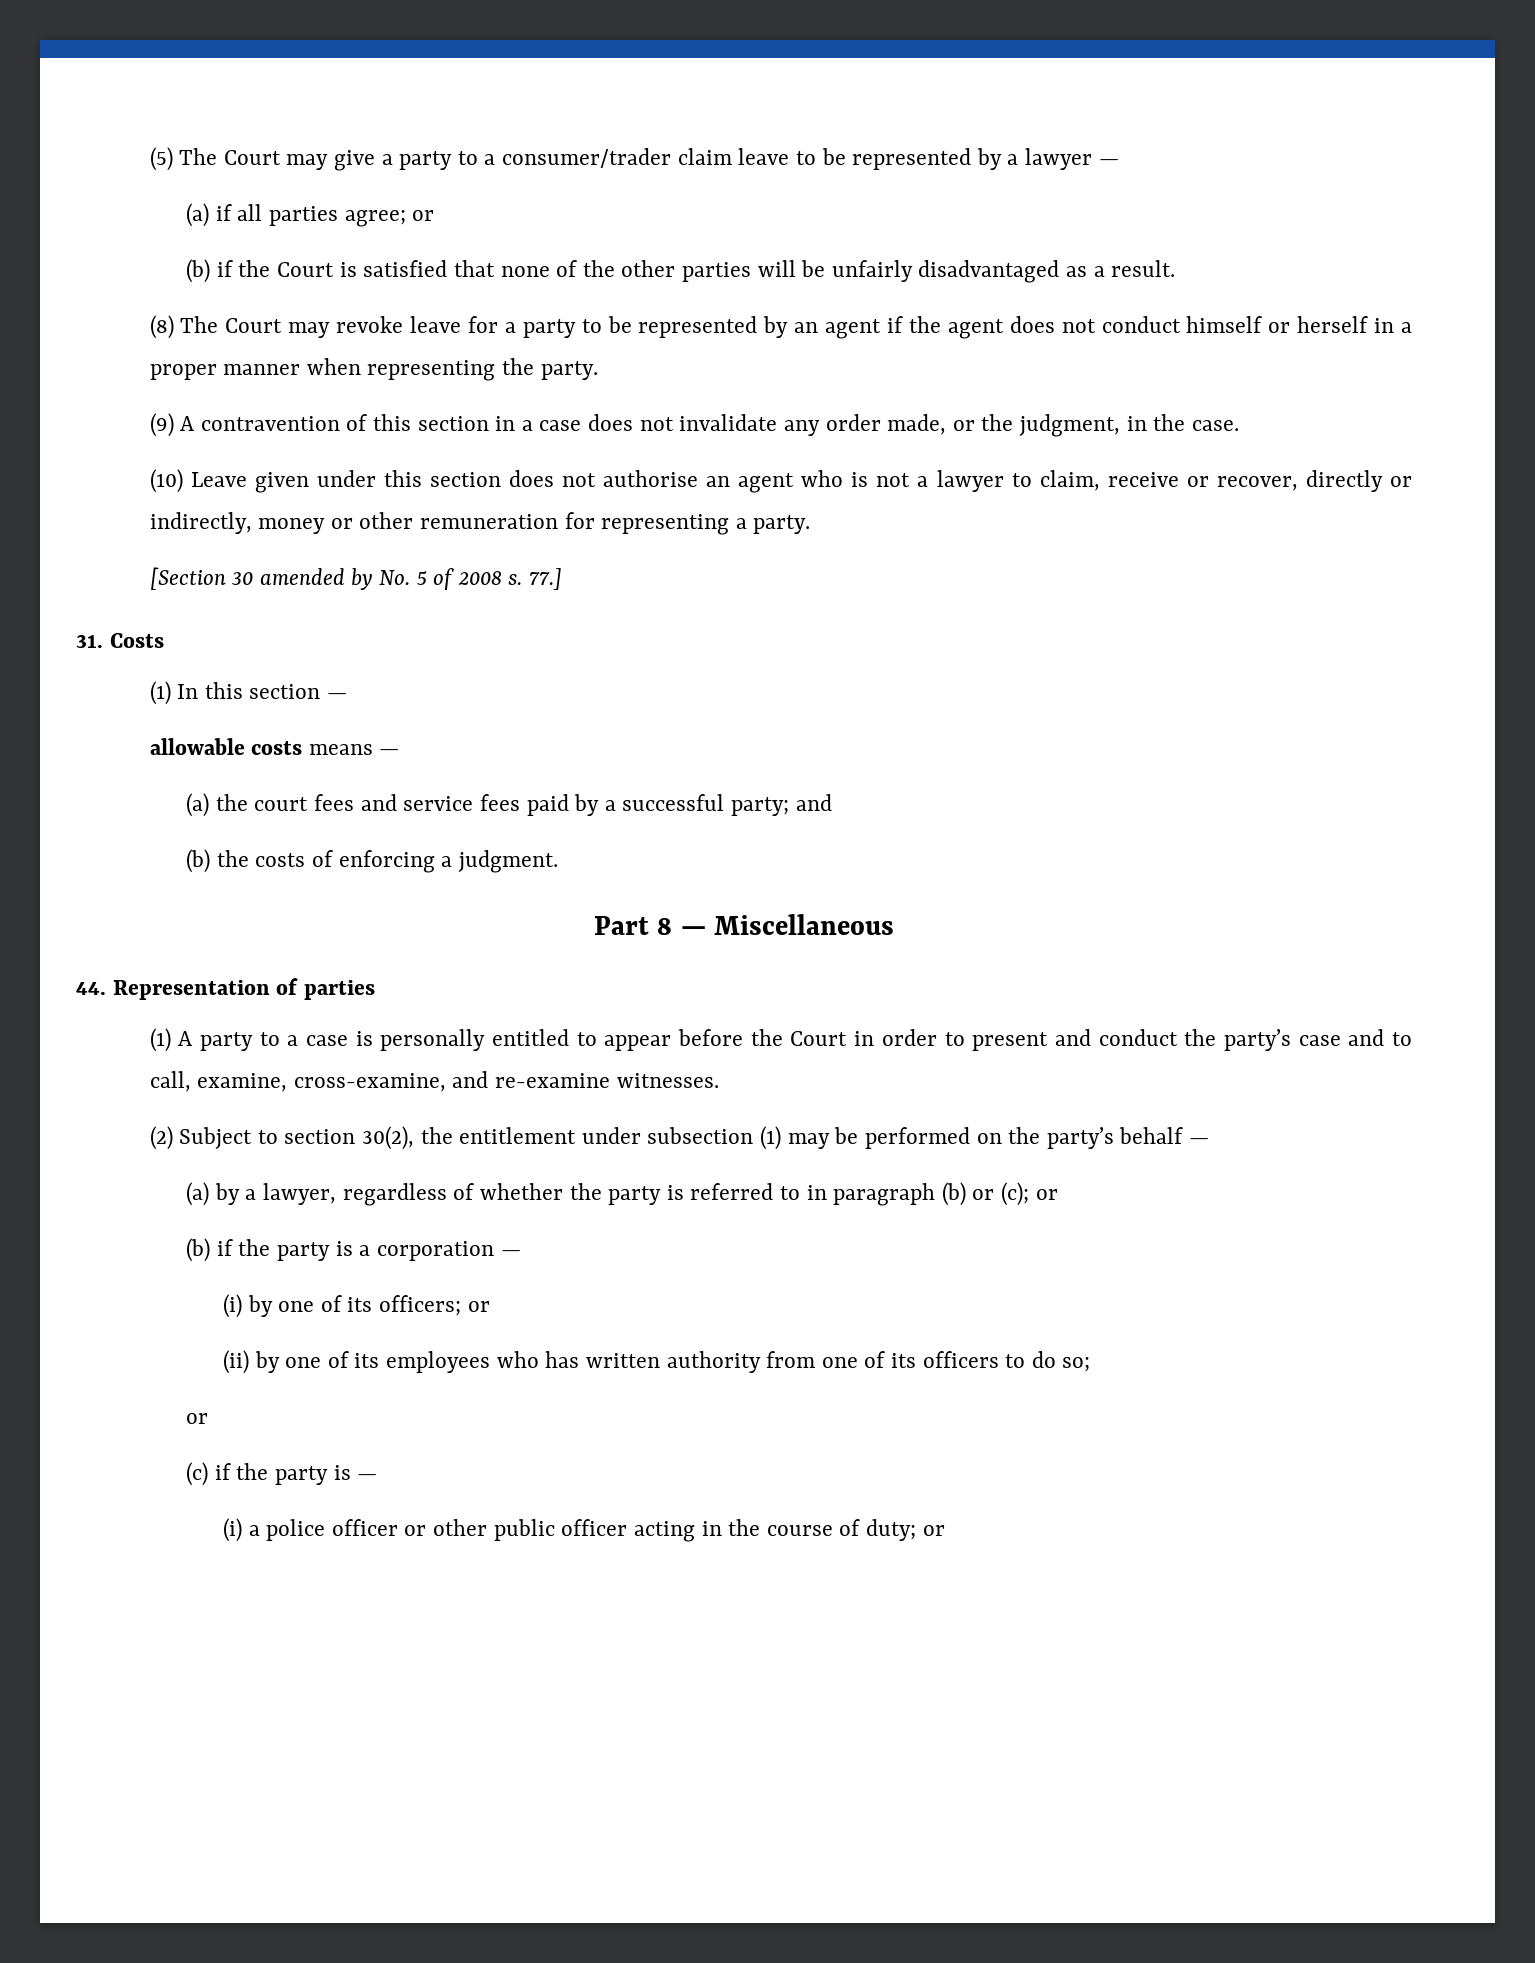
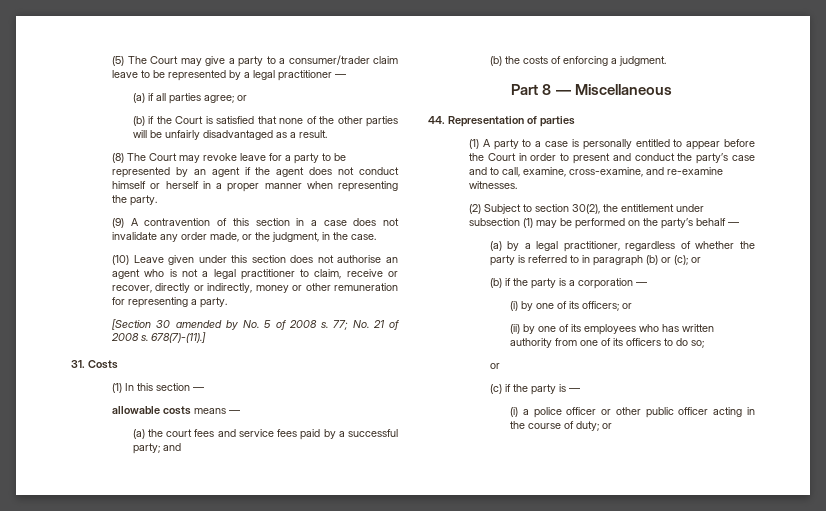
- (5) The Court may give a party to a consumer/trader claim leave to be represented by a lawyer —
+ (5) The Court may give a party to a consumer/trader claim leave to be represented by a legal practitioner —
- (10) Leave given under this section does not authorise an agent who is not a lawyer to claim, receive or recover, directly or indirectly, money or other remuneration for representing a party.
+ (10) Leave given under this section does not authorise an agent who is not a legal practitioner to claim, receive or recover, directly or indirectly, money or other remuneration for representing a party.
- 77.]
+ 77; No. 21 of 2008 s. 678(7)-(11).]
- (a) by a lawyer, regardless of whether the party is referred to in paragraph (b) or (c); or
+ (a) by a legal practitioner, regardless of whether the party is referred to in paragraph (b) or (c); or

